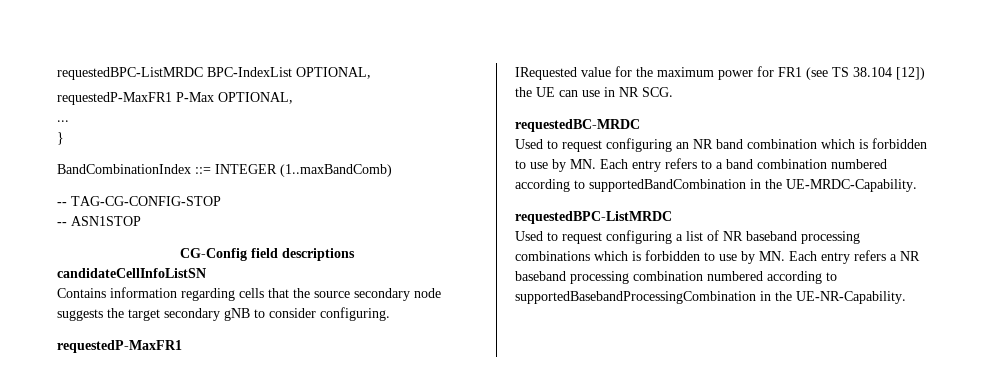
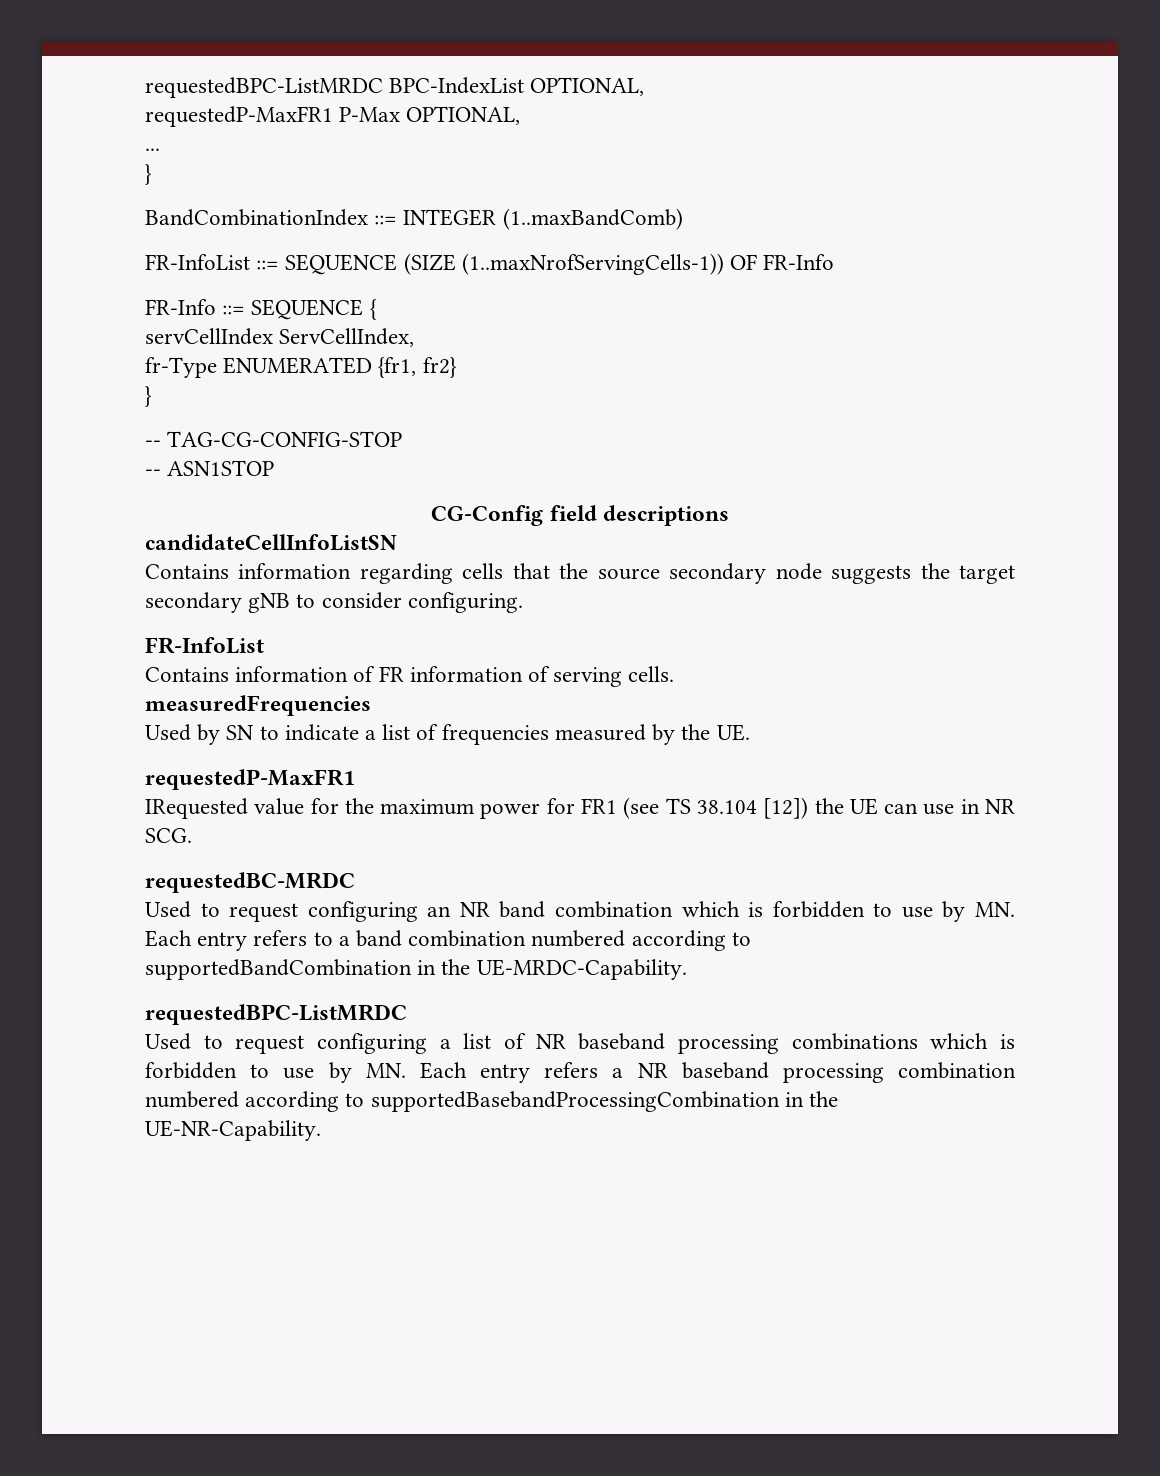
+ FR-InfoList ::= SEQUENCE (SIZE (1..maxNrofServingCells-1)) OF FR-Info
+ FR-Info ::= SEQUENCE {
+ servCellIndex ServCellIndex,
+ fr-Type ENUMERATED {fr1, fr2}
+ }
  Contains information regarding cells that the source secondary node suggests the target secondary gNB to consider configuring.
+ FR-InfoList
+ Contains information of FR information of serving cells.
+ measuredFrequencies
+ Used by SN to indicate a list of frequencies measured by the UE.

